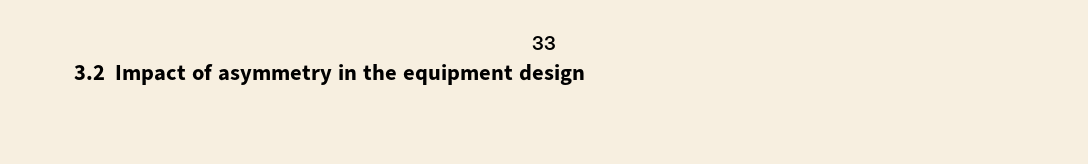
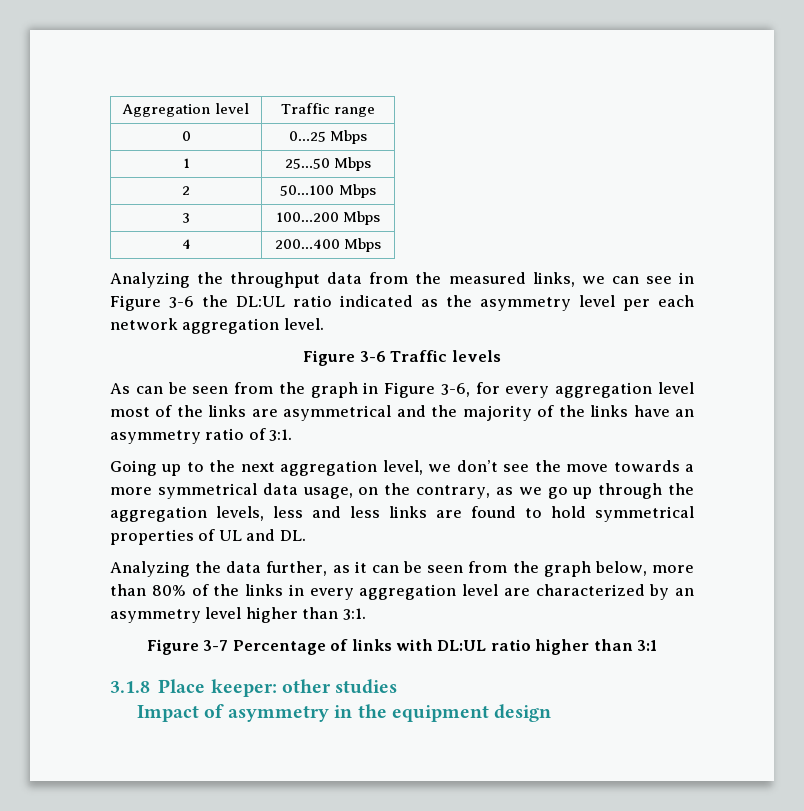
- 33
- 3.2 Impact of asymmetry in the equipment design
+ Aggregation level | Traffic range
+ 0 | 0…25 Mbps
+ 1 | 25…50 Mbps
+ 2 | 50…100 Mbps
+ 3 | 100…200 Mbps
+ 4 | 200…400 Mbps
+ Analyzing the throughput data from the measured links, we can see in Figure 3-6 the DL:UL ratio indicated as the asymmetry level per each network aggregation level.
+ Figure 3-6 Traffic levels
+ As can be seen from the graph in Figure 3-6, for every aggregation level most of the links are asymmetrical and the majority of the links have an asymmetry ratio of 3:1.
+ Going up to the next aggregation level, we don’t see the move towards a more symmetrical data usage, on the contrary, as we go up through the aggregation levels, less and less links are found to hold symmetrical properties of UL and DL.
+ Analyzing the data further, as it can be seen from the graph below, more than 80% of the links in every aggregation level are characterized by an asymmetry level higher than 3:1.
+ Figure 3-7 Percentage of links with DL:UL ratio higher than 3:1
+ 3.1.8 Place keeper: other studies
+ Impact of asymmetry in the equipment design

